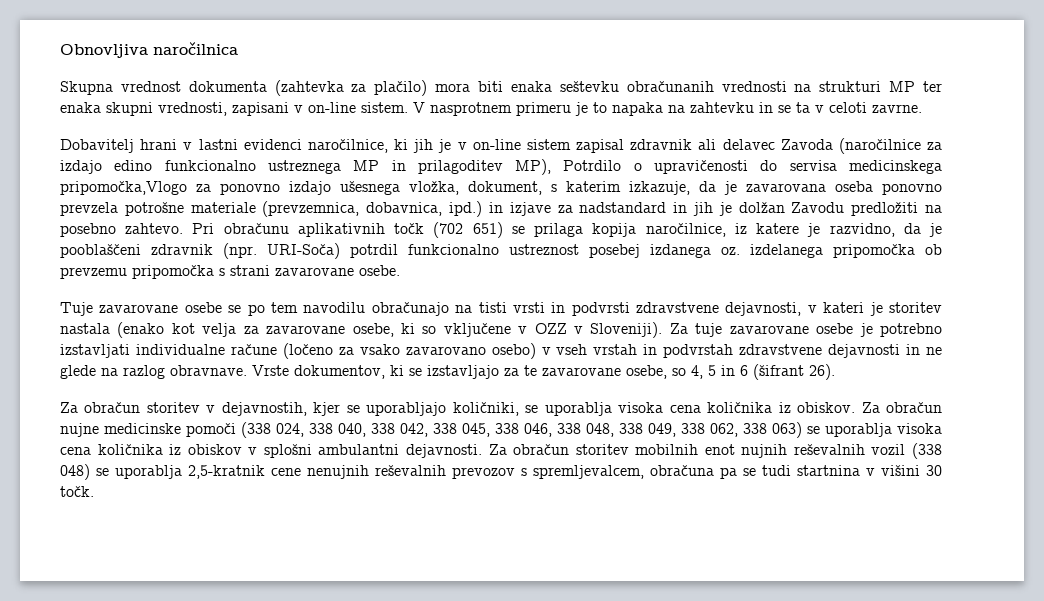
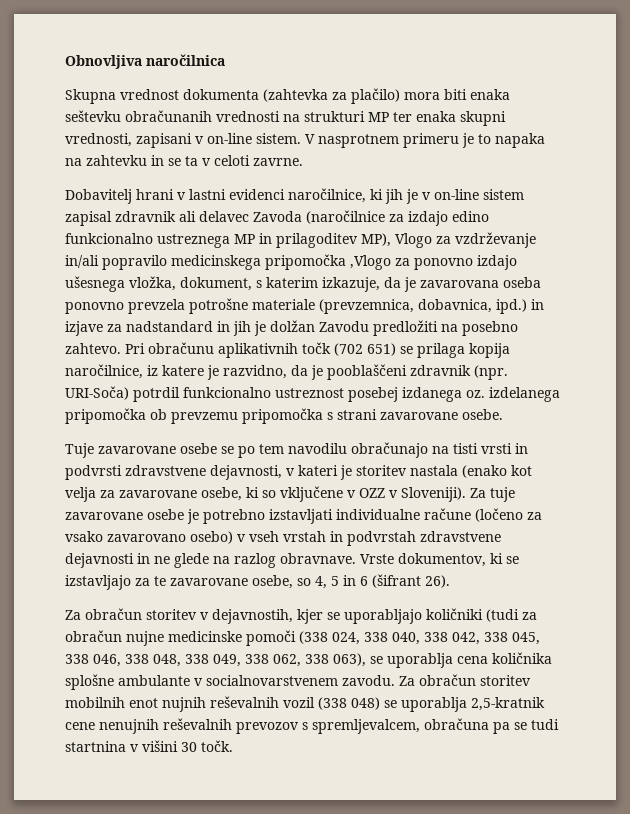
- Dobavitelj hrani v lastni evidenci naročilnice, ki jih je v on-line sistem zapisal zdravnik ali delavec Zavoda (naročilnice za izdajo edino funkcionalno ustreznega MP in prilagoditev MP), Potrdilo o upravičenosti do servisa medicinskega pripomočka,Vlogo za ponovno izdajo ušesnega vložka, dokument, s katerim izkazuje, da je zavarovana oseba ponovno prevzela potrošne materiale (prevzemnica, dobavnica, ipd.) in izjave za nadstandard in jih je dolžan Zavodu predložiti na posebno zahtevo.
+ Dobavitelj hrani v lastni evidenci naročilnice, ki jih je v on-line sistem zapisal zdravnik ali delavec Zavoda (naročilnice za izdajo edino funkcionalno ustreznega MP in prilagoditev MP), Vlogo za vzdrževanje in/ali popravilo medicinskega pripomočka ,Vlogo za ponovno izdajo ušesnega vložka, dokument, s katerim izkazuje, da je zavarovana oseba ponovno prevzela potrošne materiale (prevzemnica, dobavnica, ipd.) in izjave za nadstandard in jih je dolžan Zavodu predložiti na posebno zahtevo.
- Za obračun storitev v dejavnostih, kjer se uporabljajo količniki, se uporablja visoka cena količnika iz obiskov. Za obračun nujne medicinske pomoči (338 024, 338 040, 338 042, 338 045, 338 046, 338 048, 338 049, 338 062, 338 063) se uporablja visoka cena količnika iz obiskov v splošni ambulantni dejavnosti.
+ Za obračun storitev v dejavnostih, kjer se uporabljajo količniki (tudi za obračun nujne medicinske pomoči (338 024, 338 040, 338 042, 338 045, 338 046, 338 048, 338 049, 338 062, 338 063), se uporablja cena količnika splošne ambulante v socialnovarstvenem zavodu.

